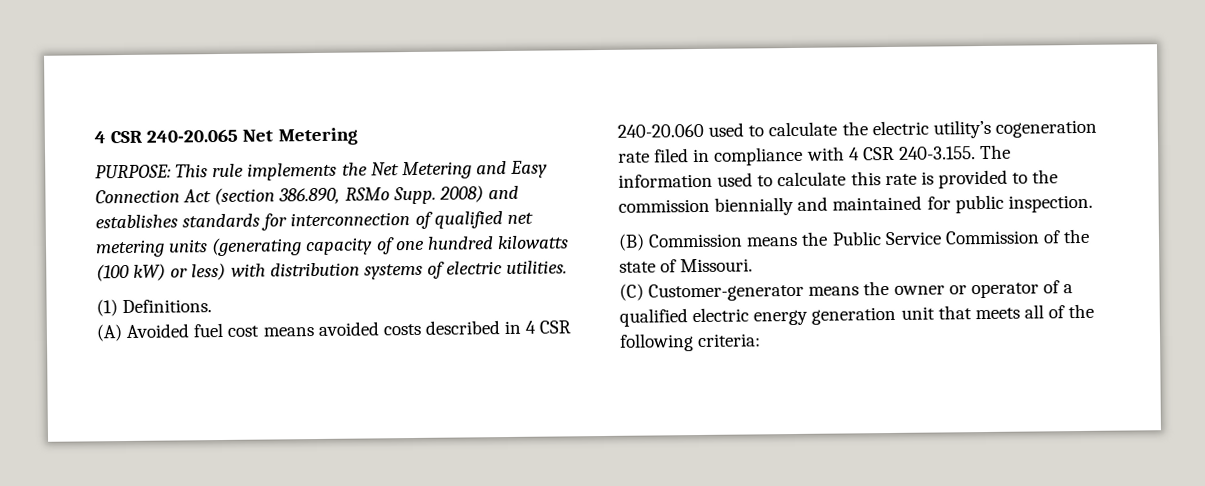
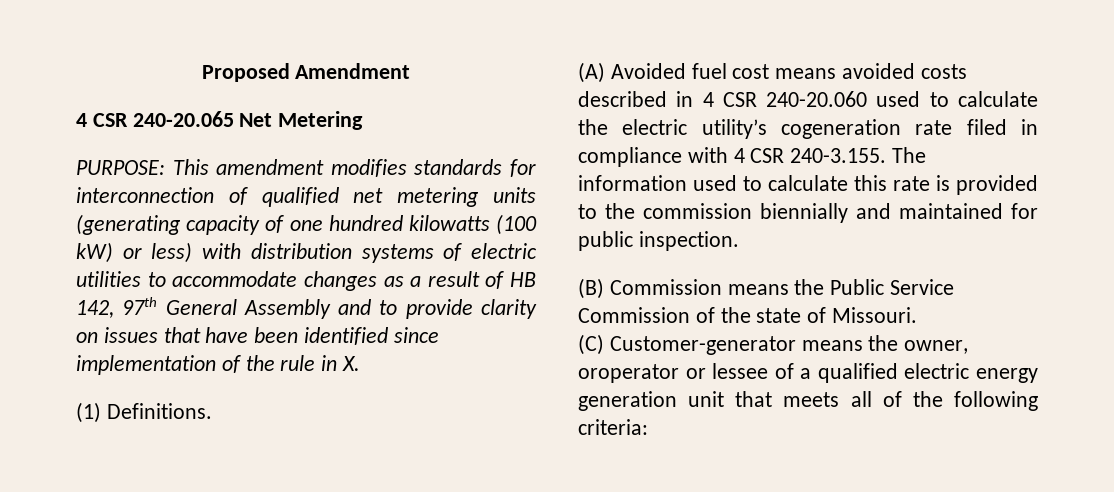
+ Proposed Amendment
- PURPOSE: This rule implements the Net Metering and Easy Connection Act (section 386.890, RSMo Supp. 2008) and establishes standards for interconnection of qualified net metering units (generating capacity of one hundred kilowatts (100 kW) or less) with distribution systems of electric utilities.
+ PURPOSE: This amendment modifies standards for interconnection of qualified net metering units (generating capacity of one hundred kilowatts (100 kW) or less) with distribution systems of electric utilities to accommodate changes as a result of HB 142, 97th General Assembly and to provide clarity on issues that have been identified since implementation of the rule in X.
- (C) Customer-generator means the owner or operator of a qualified electric energy generation unit that meets all of the following criteria:
+ (C) Customer-generator means the owner, oroperator or lessee of a qualified electric energy generation unit that meets all of the following criteria:

